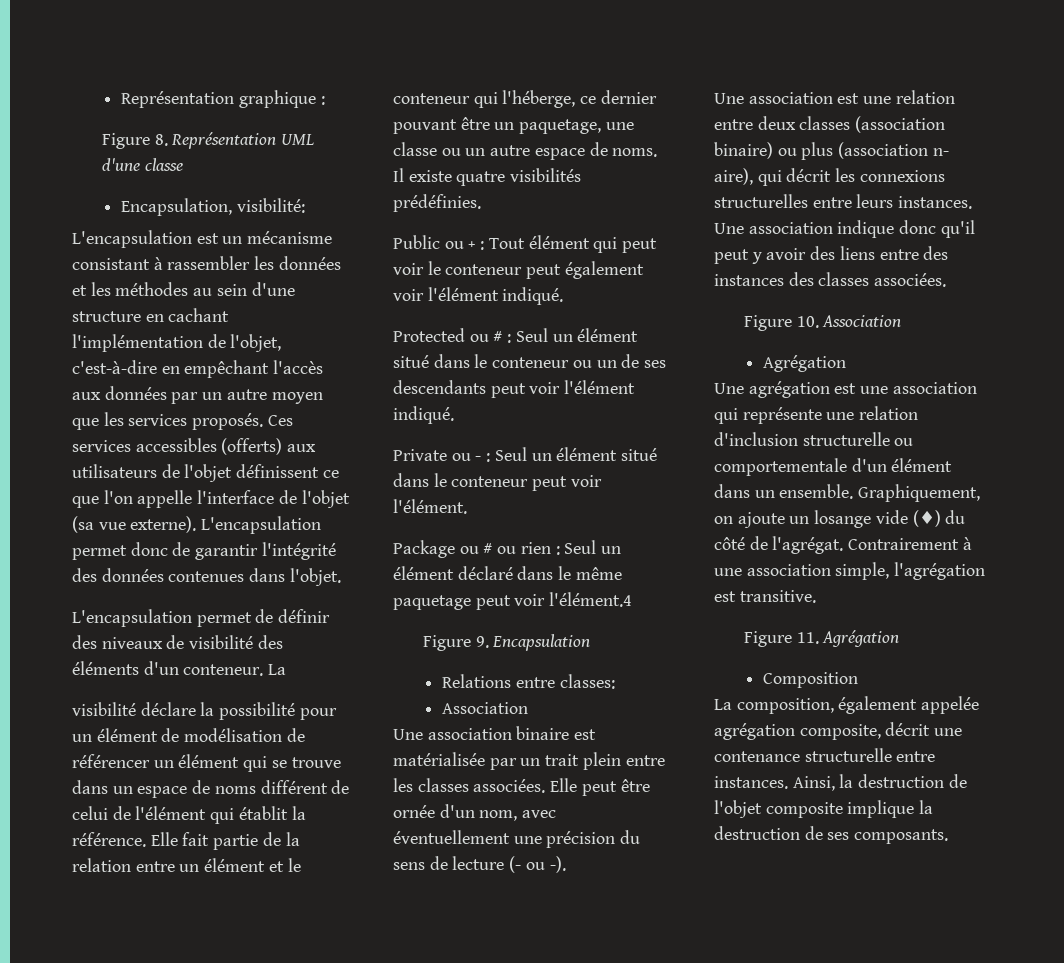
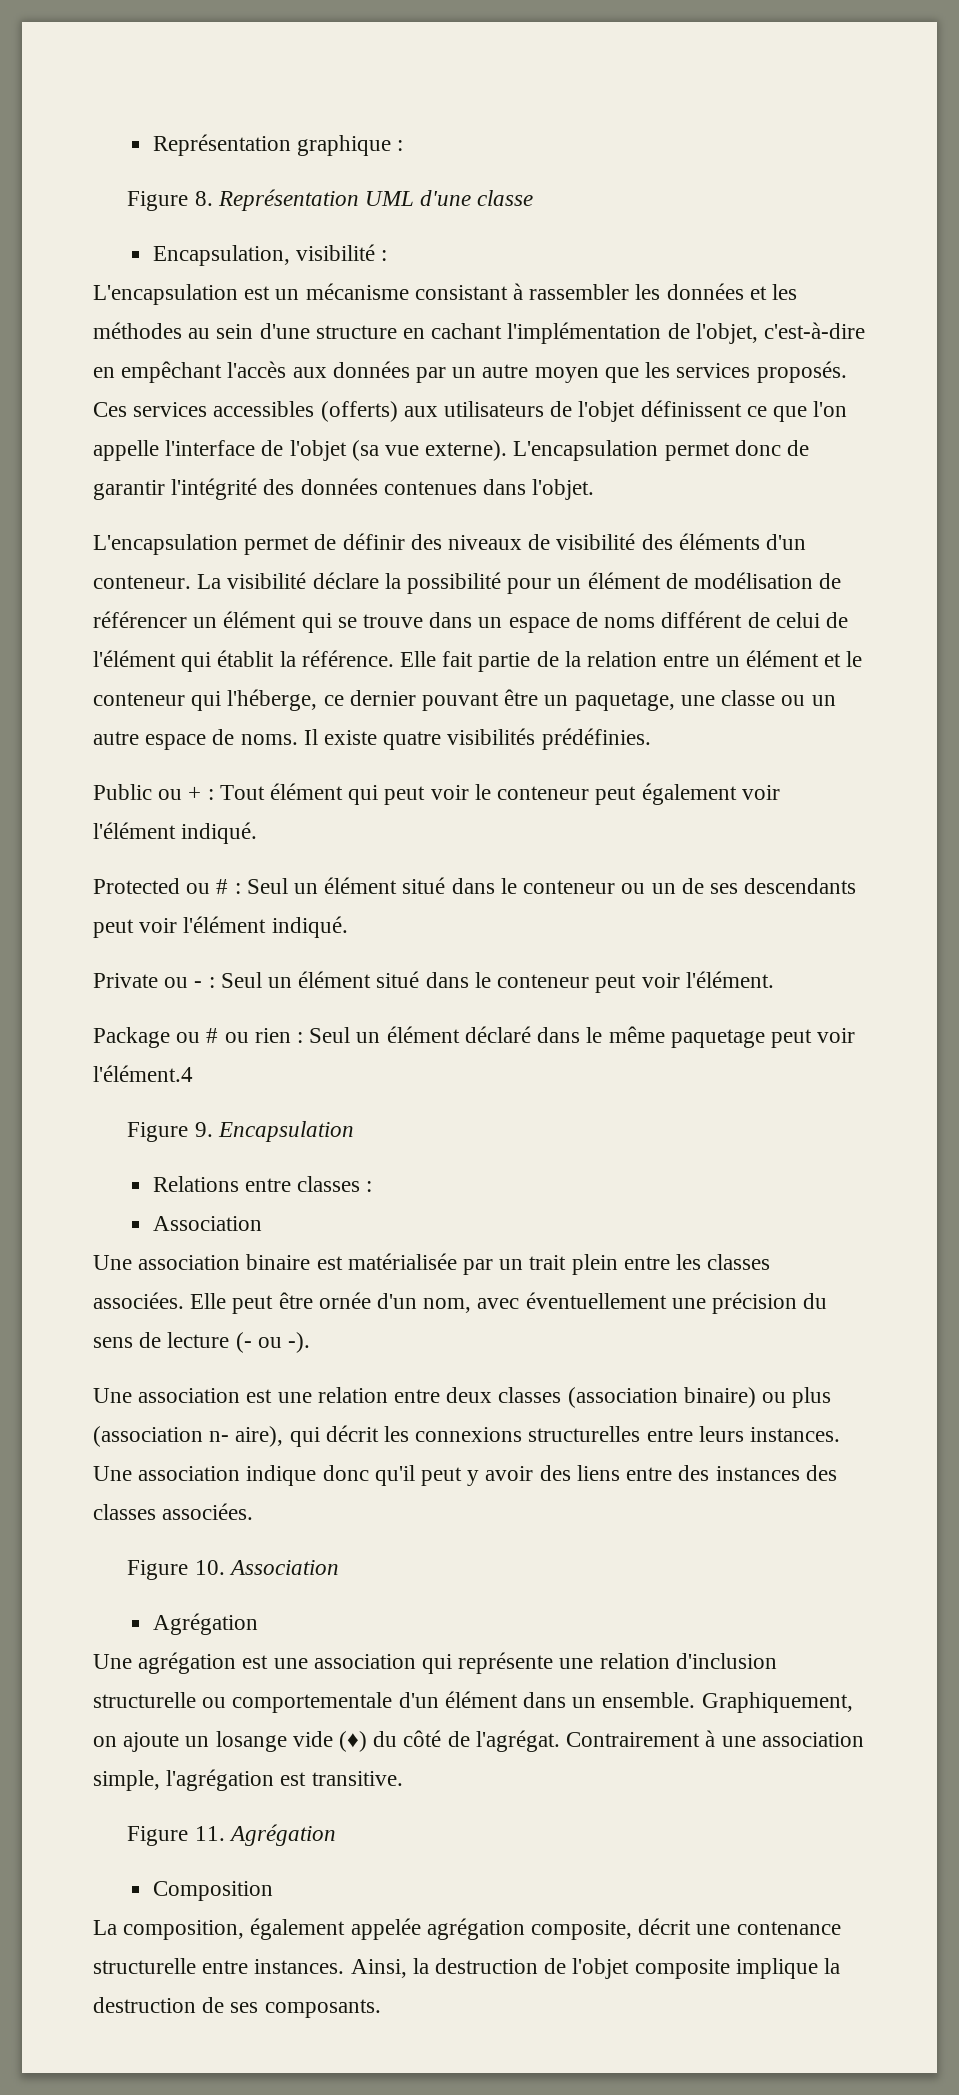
- Encapsulation, visibilité:
+ Encapsulation, visibilité :
- L'encapsulation permet de définir des niveaux de visibilité des éléments d'un conteneur. La
- visibilité déclare la possibilité pour un élément de modélisation de référencer un élément qui se trouve dans un espace de noms différent de celui de l'élément qui établit la référence.
+ L'encapsulation permet de définir des niveaux de visibilité des éléments d'un conteneur. La visibilité déclare la possibilité pour un élément de modélisation de référencer un élément qui se trouve dans un espace de noms différent de celui de l'élément qui établit la référence.
- Relations entre classes:
+ Relations entre classes :

